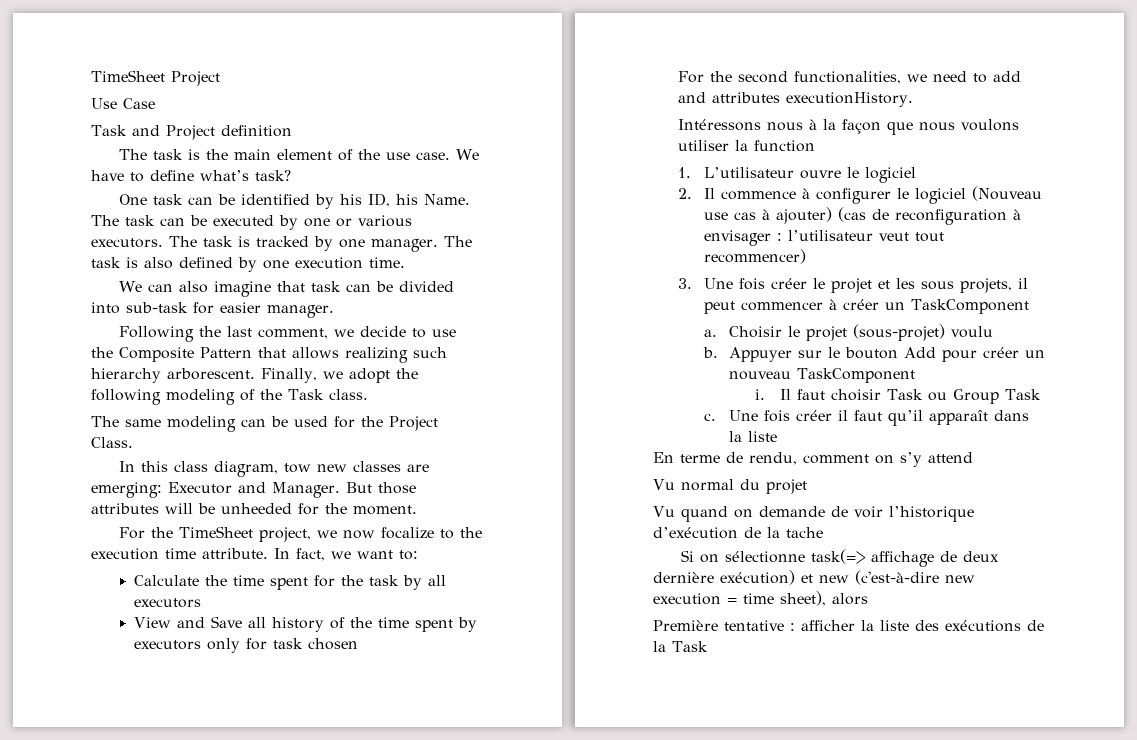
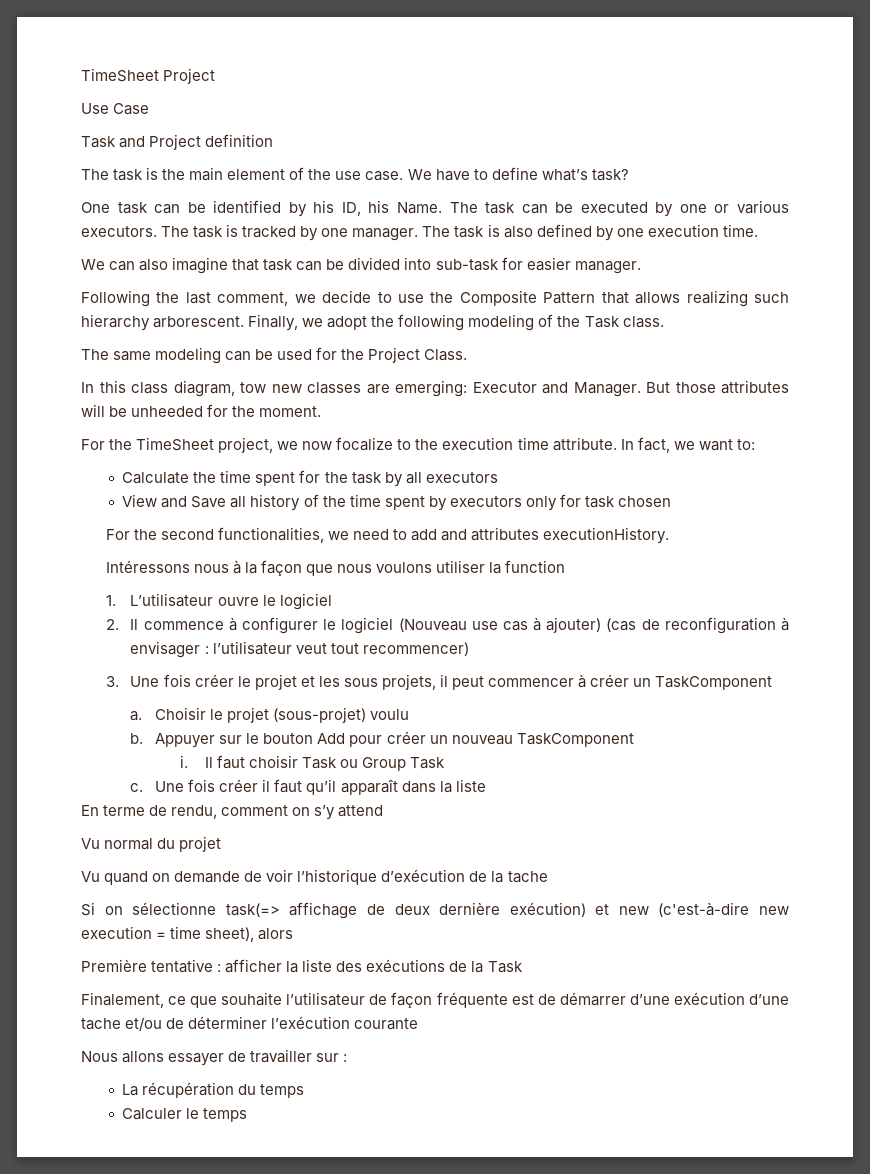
+ Finalement, ce que souhaite l’utilisateur de façon fréquente est de démarrer d’une exécution d’une tache et/ou de déterminer l’exécution courante
+ Nous allons essayer de travailler sur :
+ La récupération du temps
+ Calculer le temps

